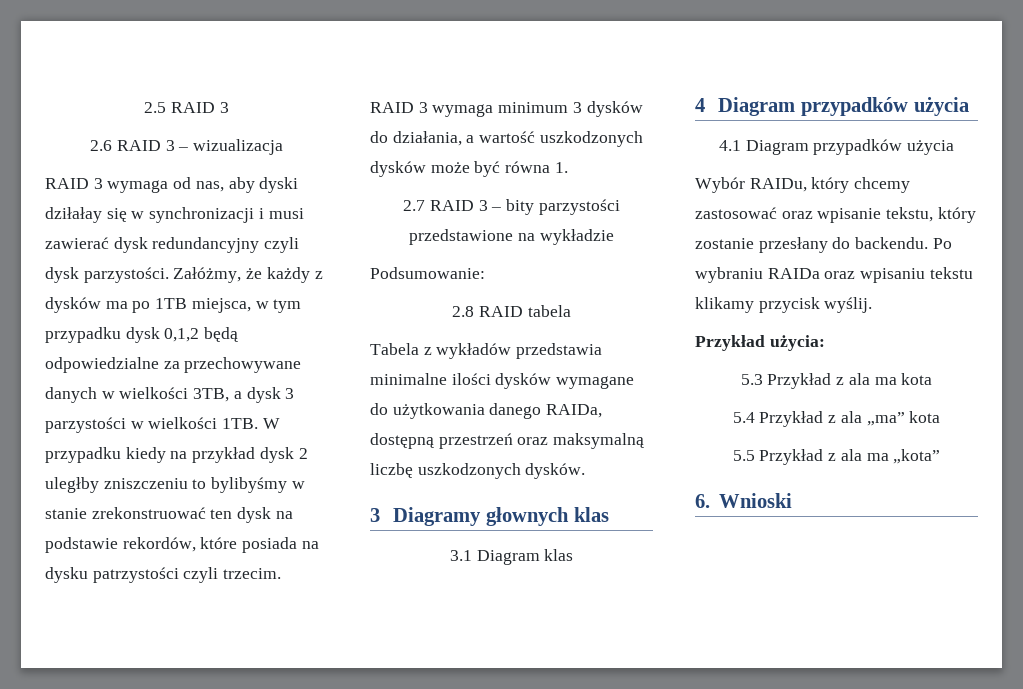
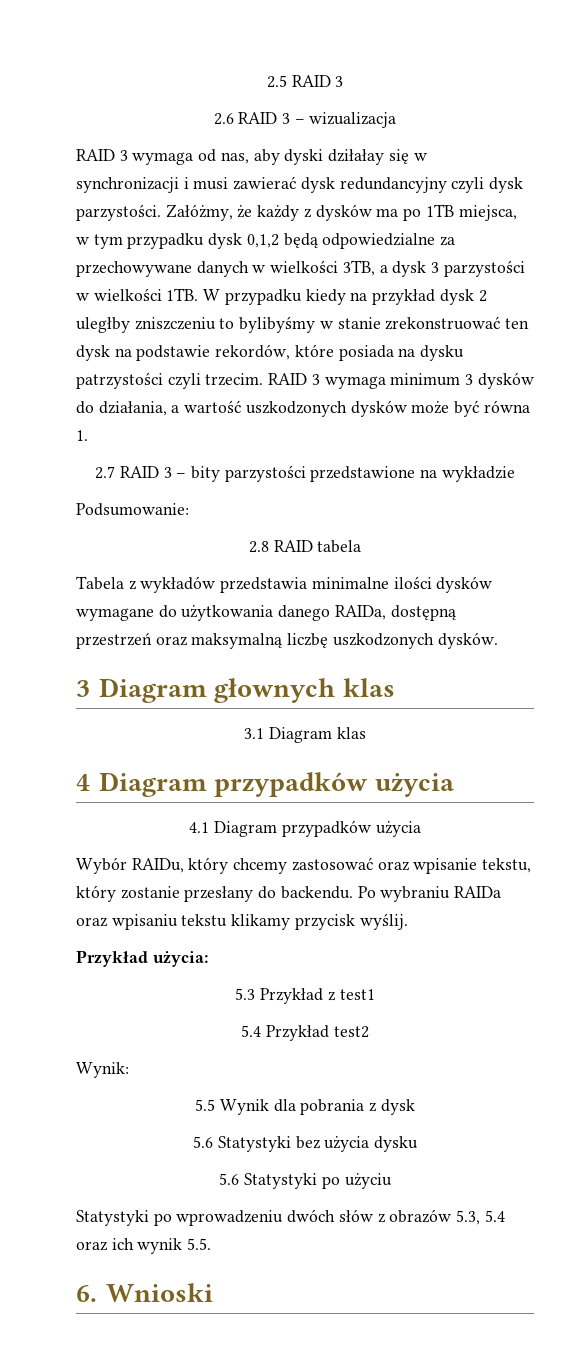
- 3 Diagramy głownych klas
+ 3 Diagram głownych klas
- 5.3 Przykład z ala ma kota
+ 5.3 Przykład z test1
- 5.4 Przykład z ala „ma” kota
- 5.5 Przykład z ala ma „kota”
+ 5.4 Przykład test2
+ Wynik:
+ 5.5 Wynik dla pobrania z dysk
+ 5.6 Statystyki bez użycia dysku
+ 5.6 Statystyki po użyciu
+ Statystyki po wprowadzeniu dwóch słów z obrazów 5.3, 5.4 oraz ich wynik 5.5.

